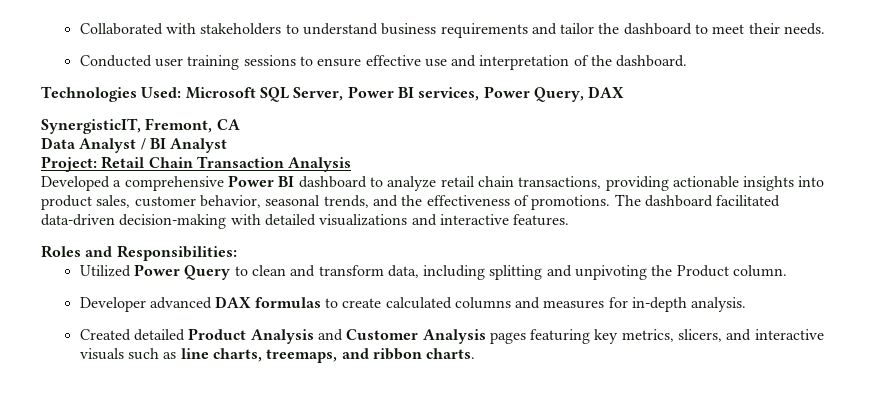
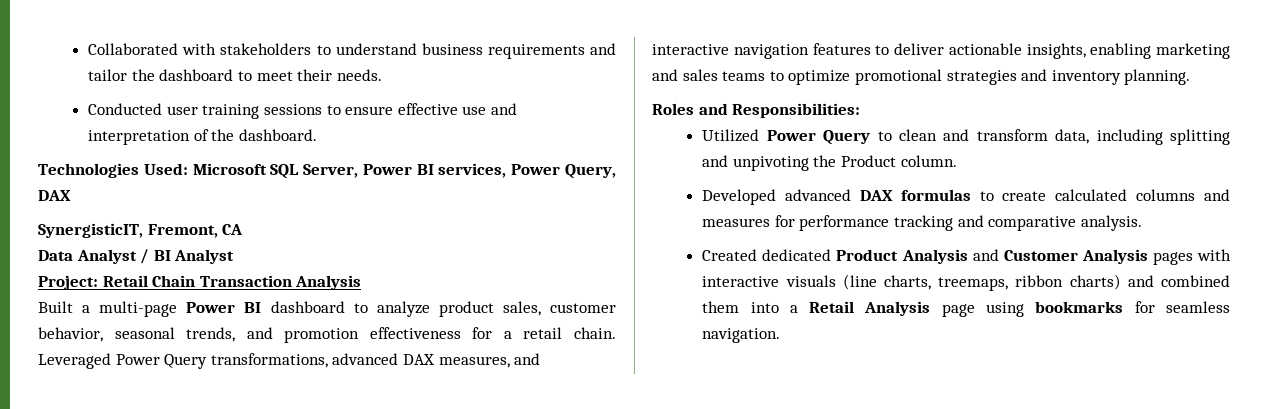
- Developed a comprehensive Power BI dashboard to analyze retail chain transactions, providing actionable insights into product sales, customer behavior, seasonal trends, and the effectiveness of promotions. The dashboard facilitated data-driven decision-making with detailed visualizations and interactive features.
+ Built a multi-page Power BI dashboard to analyze product sales, customer behavior, seasonal trends, and promotion effectiveness for a retail chain. Leveraged Power Query transformations, advanced DAX measures, and interactive navigation features to deliver actionable insights, enabling marketing and sales teams to optimize promotional strategies and inventory planning.
- Developer advanced DAX formulas to create calculated columns and measures for in-depth analysis.
+ Developed advanced DAX formulas to create calculated columns and measures for performance tracking and comparative analysis.
- Created detailed Product Analysis and Customer Analysis pages featuring key metrics, slicers, and interactive visuals such as line charts, treemaps, and ribbon charts.
+ Created dedicated Product Analysis and Customer Analysis pages with interactive visuals (line charts, treemaps, ribbon charts) and combined them into a Retail Analysis page using bookmarks for seamless navigation.

